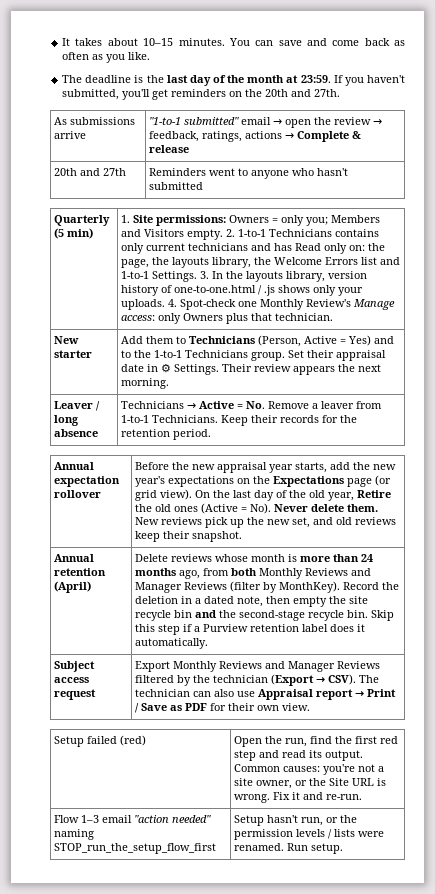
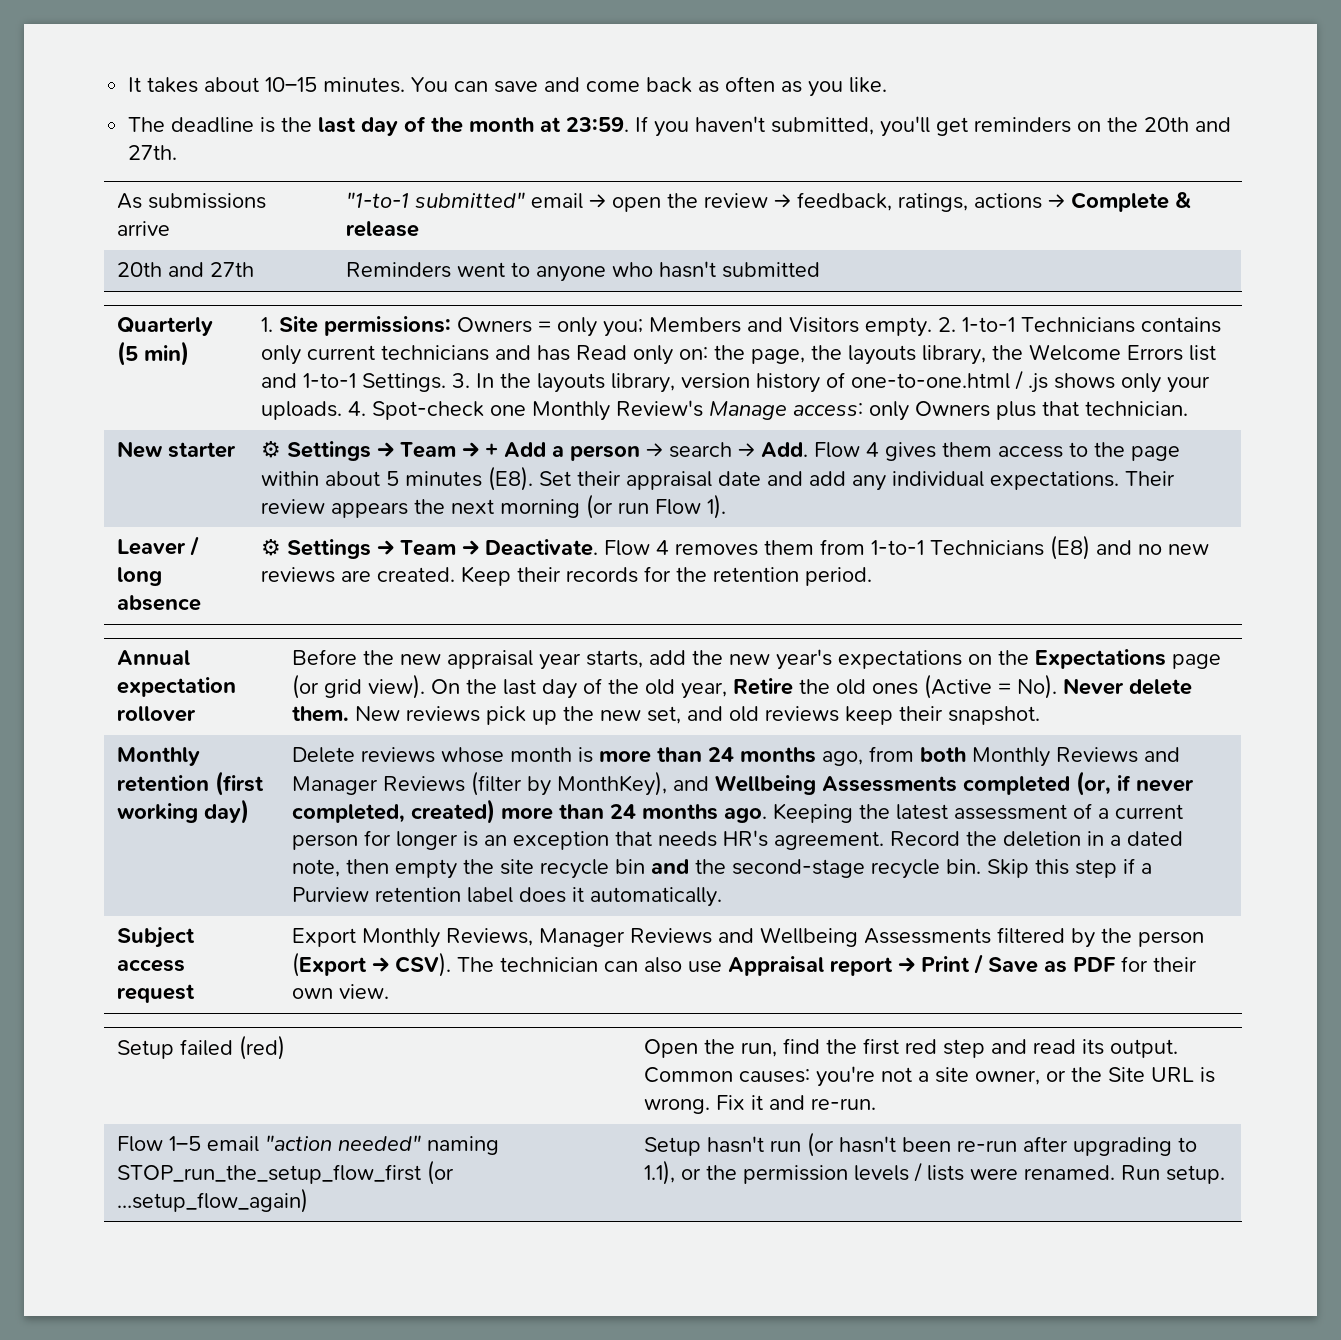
- Add them to Technicians (Person, Active = Yes) and to the 1-to-1 Technicians group. Set their appraisal date in ⚙ Settings.
+ ⚙ Settings → Team → + Add a person → search → Add. Flow 4 gives them access to the page within about 5 minutes (E8). Set their appraisal date and add any individual expectations.
- Their review appears the next morning.
+ Their review appears the next morning (or run Flow 1).
- Leaver / long absence | Technicians → Active = No. Remove a leaver from 1-to-1 Technicians. Keep their records for the retention period.
+ Leaver / long absence | ⚙ Settings → Team → Deactivate. Flow 4 removes them from 1-to-1 Technicians (E8) and no new reviews are created. Keep their records for the retention period.
- Annual retention (April)
+ Monthly retention (first working day)
- Delete reviews whose month is more than 24 months ago, from both Monthly Reviews and Manager Reviews (filter by MonthKey).
+ Delete reviews whose month is more than 24 months ago, from both Monthly Reviews and Manager Reviews (filter by MonthKey), and Wellbeing Assessments completed (or, if never completed, created) more than 24 months ago. Keeping the latest assessment of a current person for longer is an exception that needs HR's agreement.
- Subject access request | Export Monthly Reviews and Manager Reviews filtered by the technician (Export → CSV). The technician can also use Appraisal report → Print / Save as PDF for their own view.
+ Subject access request | Export Monthly Reviews, Manager Reviews and Wellbeing Assessments filtered by the person (Export → CSV). The technician can also use Appraisal report → Print / Save as PDF for their own view.
- Flow 1–3 email "action needed" naming STOP_run_the_setup_flow_first | Setup hasn't run, or the permission levels / lists were renamed. Run setup.
+ Flow 1–5 email "action needed" naming STOP_run_the_setup_flow_first (or …setup_flow_again) | Setup hasn't run (or hasn't been re-run after upgrading to 1.1), or the permission levels / lists were renamed. Run setup.

